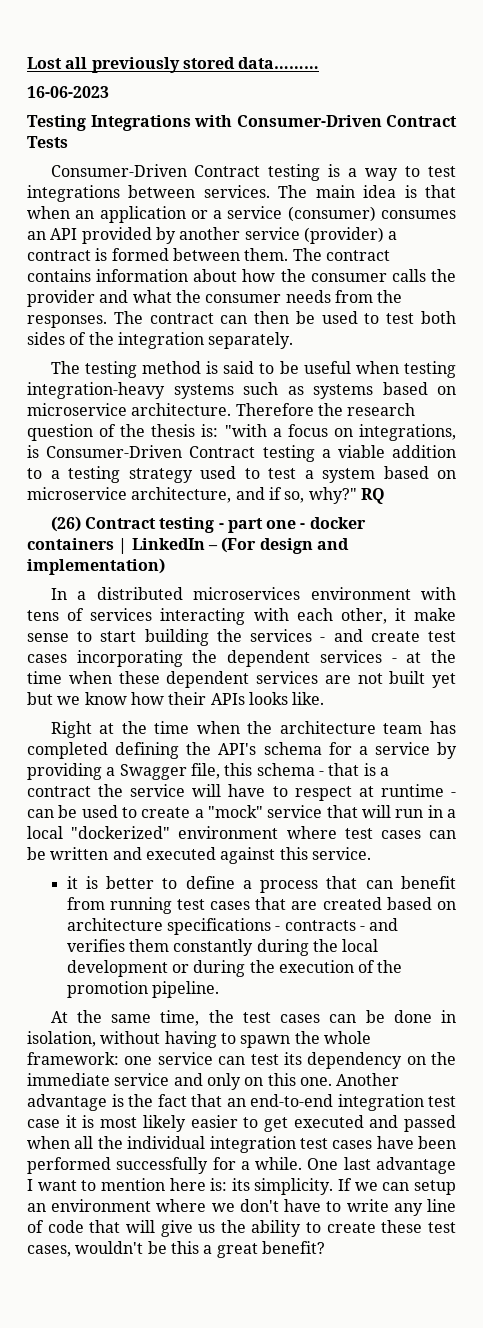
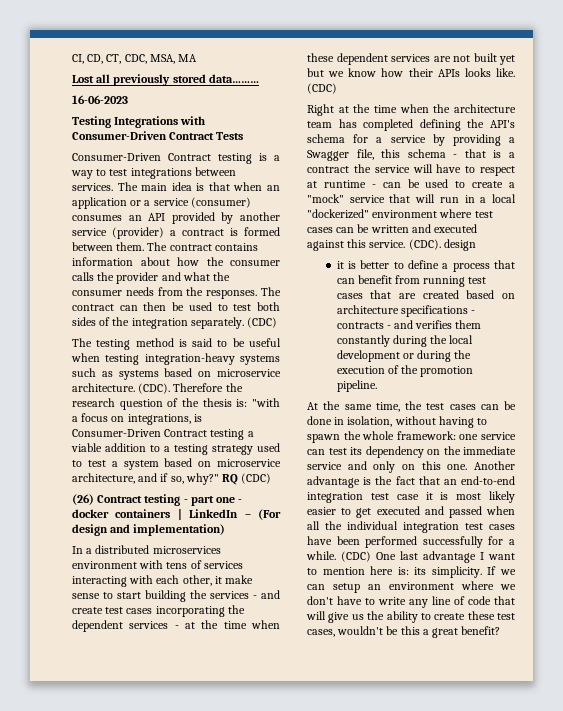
+ CI, CD, CT, CDC, MSA, MA
- The contract can then be used to test both sides of the integration separately.
+ The contract can then be used to test both sides of the integration separately. (CDC)
- The testing method is said to be useful when testing integration-heavy systems such as systems based on microservice architecture.
+ The testing method is said to be useful when testing integration-heavy systems such as systems based on microservice architecture. (CDC).
- RQ
+ RQ (CDC)
- In a distributed microservices environment with tens of services interacting with each other, it make sense to start building the services - and create test cases incorporating the dependent services - at the time when these dependent services are not built yet but we know how their APIs looks like.
+ In a distributed microservices environment with tens of services interacting with each other, it make sense to start building the services - and create test cases incorporating the dependent services - at the time when these dependent services are not built yet but we know how their APIs looks like. (CDC)
+ (CDC). design
- One last advantage I want to mention here is: its simplicity.
+ (CDC) One last advantage I want to mention here is: its simplicity.

